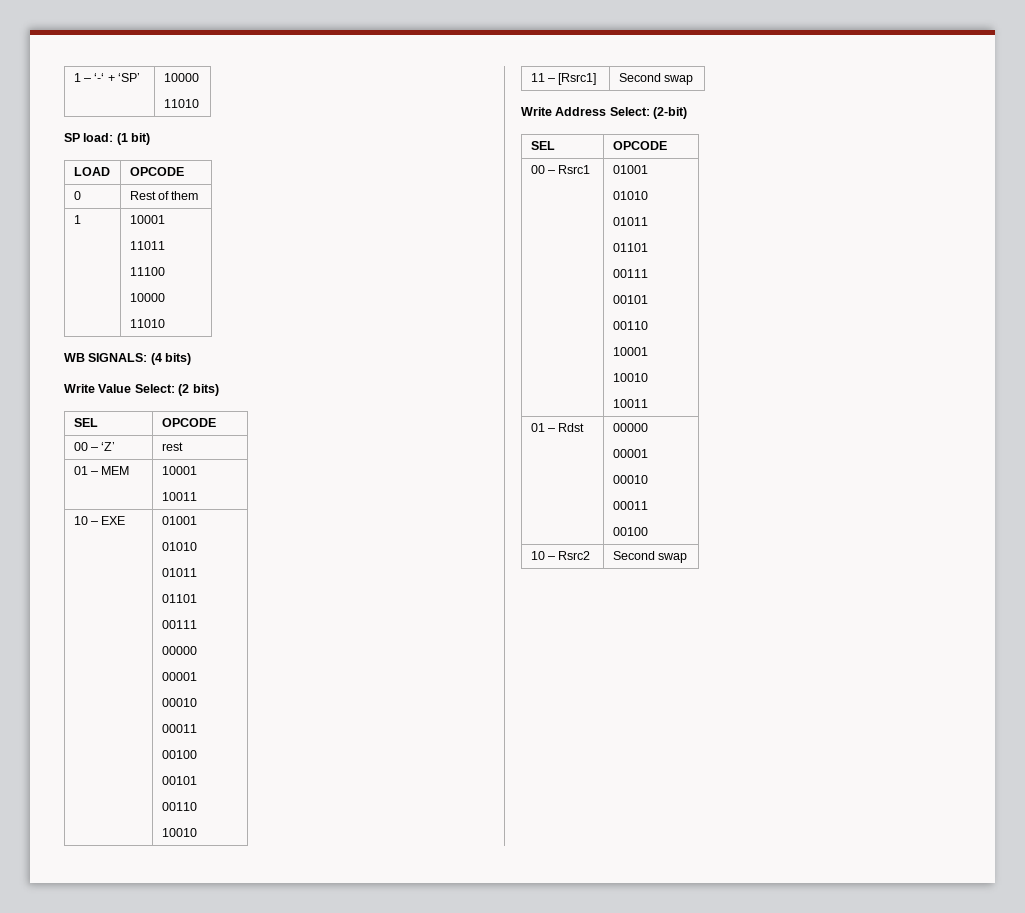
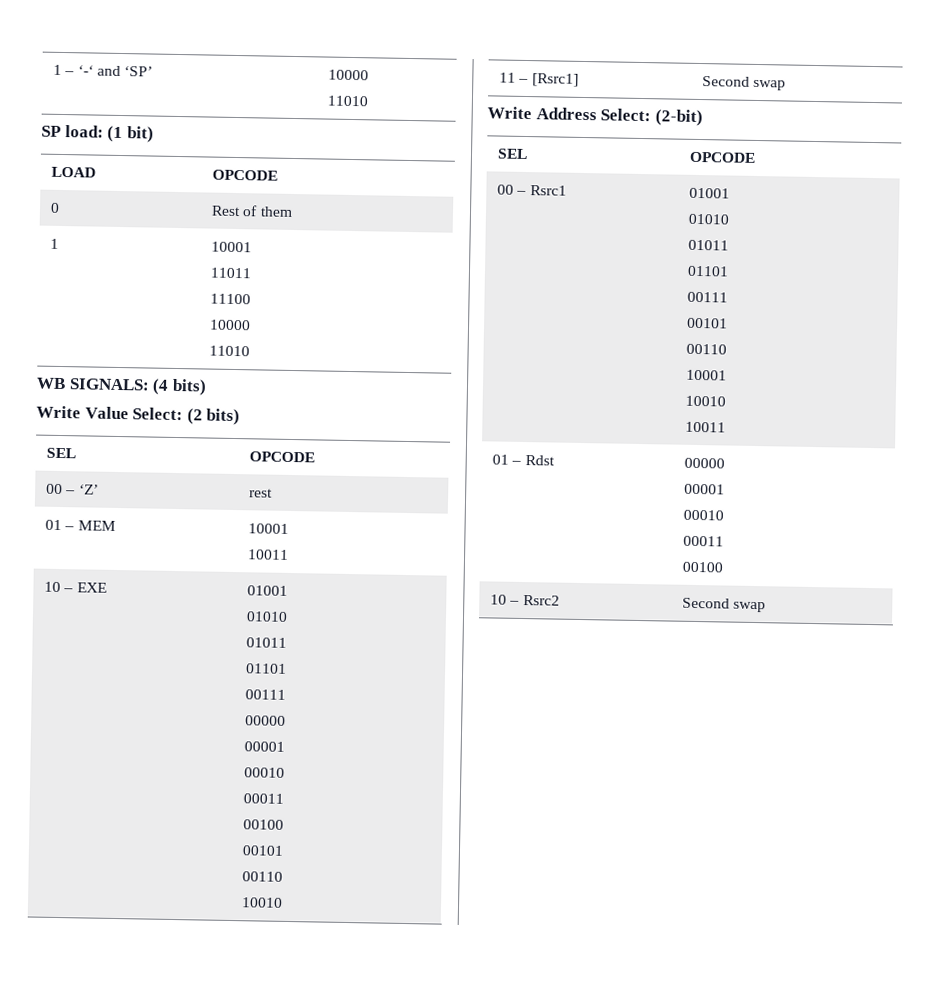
- 1 – ‘-‘ + ‘SP’ | 10000
+ 1 – ‘-‘ and ‘SP’ | 10000

